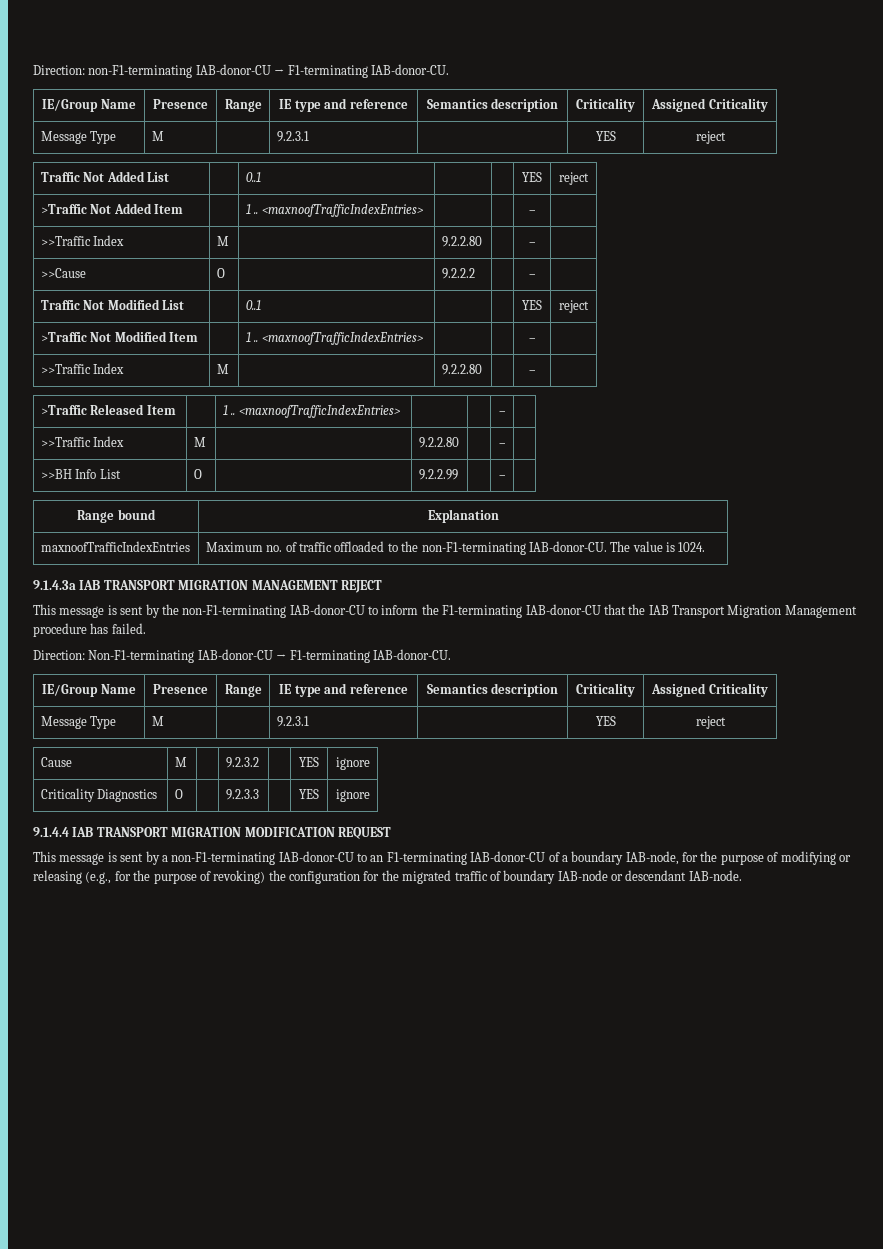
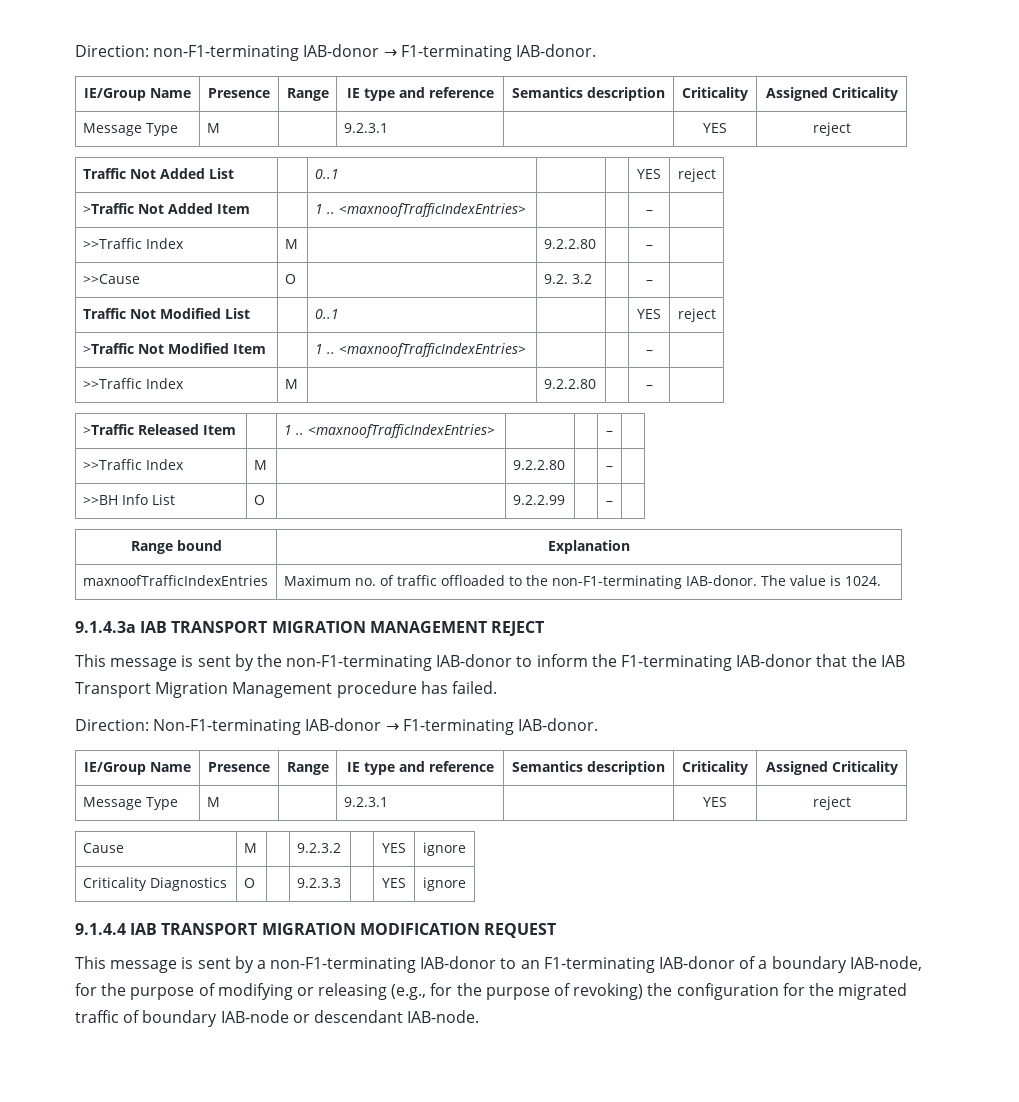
- Direction: non-F1-terminating IAB-donor-CU → F1-terminating IAB-donor-CU.
+ Direction: non-F1-terminating IAB-donor → F1-terminating IAB-donor.
- >>Cause | O | | 9.2.2.2 | | – |
+ >>Cause | O | | 9.2. 3.2 | | – |
- maxnoofTrafficIndexEntries | Maximum no. of traffic offloaded to the non-F1-terminating IAB-donor-CU. The value is 1024.
+ maxnoofTrafficIndexEntries | Maximum no. of traffic offloaded to the non-F1-terminating IAB-donor. The value is 1024.
- This message is sent by the non-F1-terminating IAB-donor-CU to inform the F1-terminating IAB-donor-CU that the IAB Transport Migration Management procedure has failed.
+ This message is sent by the non-F1-terminating IAB-donor to inform the F1-terminating IAB-donor that the IAB Transport Migration Management procedure has failed.
- Direction: Non-F1-terminating IAB-donor-CU → F1-terminating IAB-donor-CU.
+ Direction: Non-F1-terminating IAB-donor → F1-terminating IAB-donor.
- This message is sent by a non-F1-terminating IAB-donor-CU to an F1-terminating IAB-donor-CU of a boundary IAB-node, for the purpose of modifying or releasing (e.g., for the purpose of revoking) the configuration for the migrated traffic of boundary IAB-node or descendant IAB-node.
+ This message is sent by a non-F1-terminating IAB-donor to an F1-terminating IAB-donor of a boundary IAB-node, for the purpose of modifying or releasing (e.g., for the purpose of revoking) the configuration for the migrated traffic of boundary IAB-node or descendant IAB-node.

